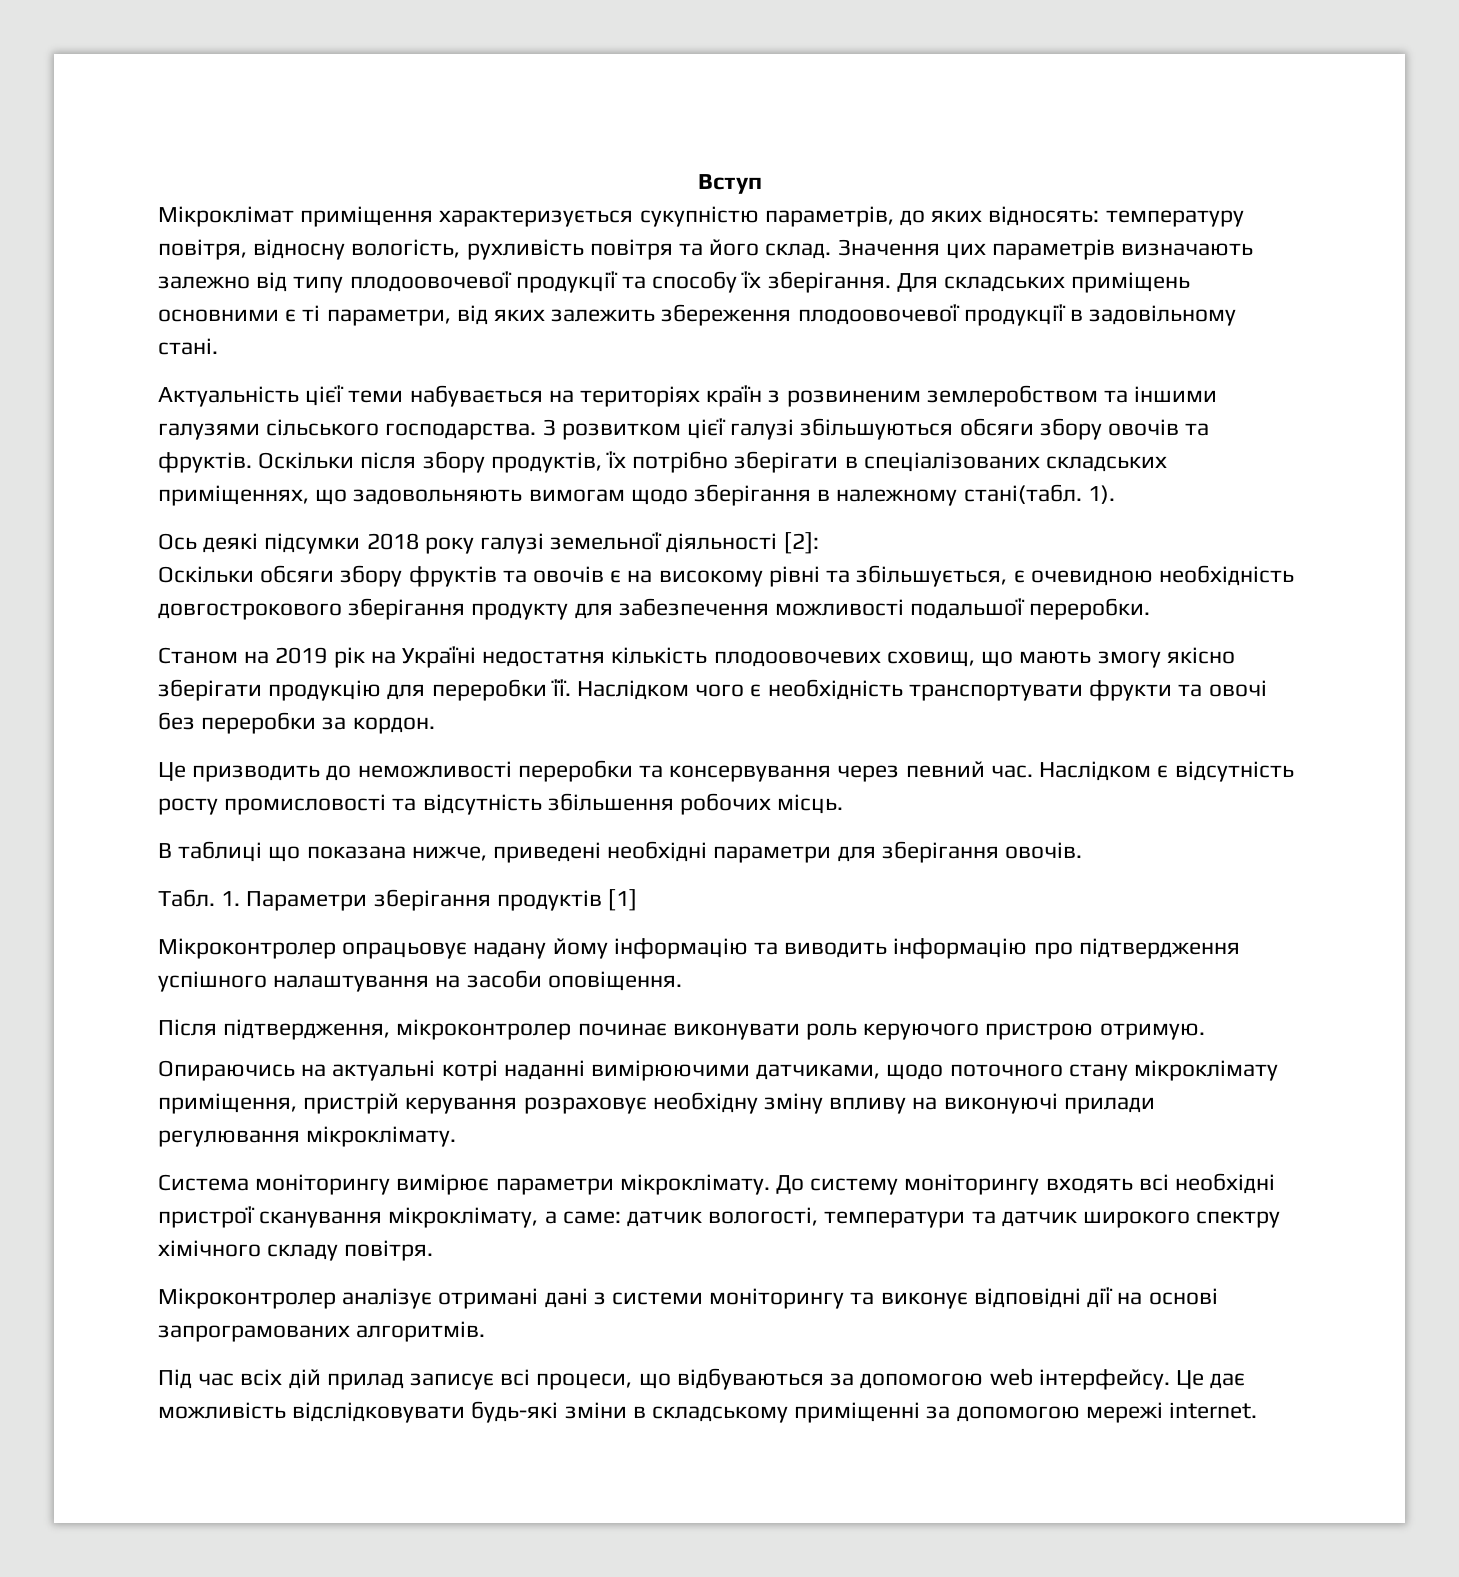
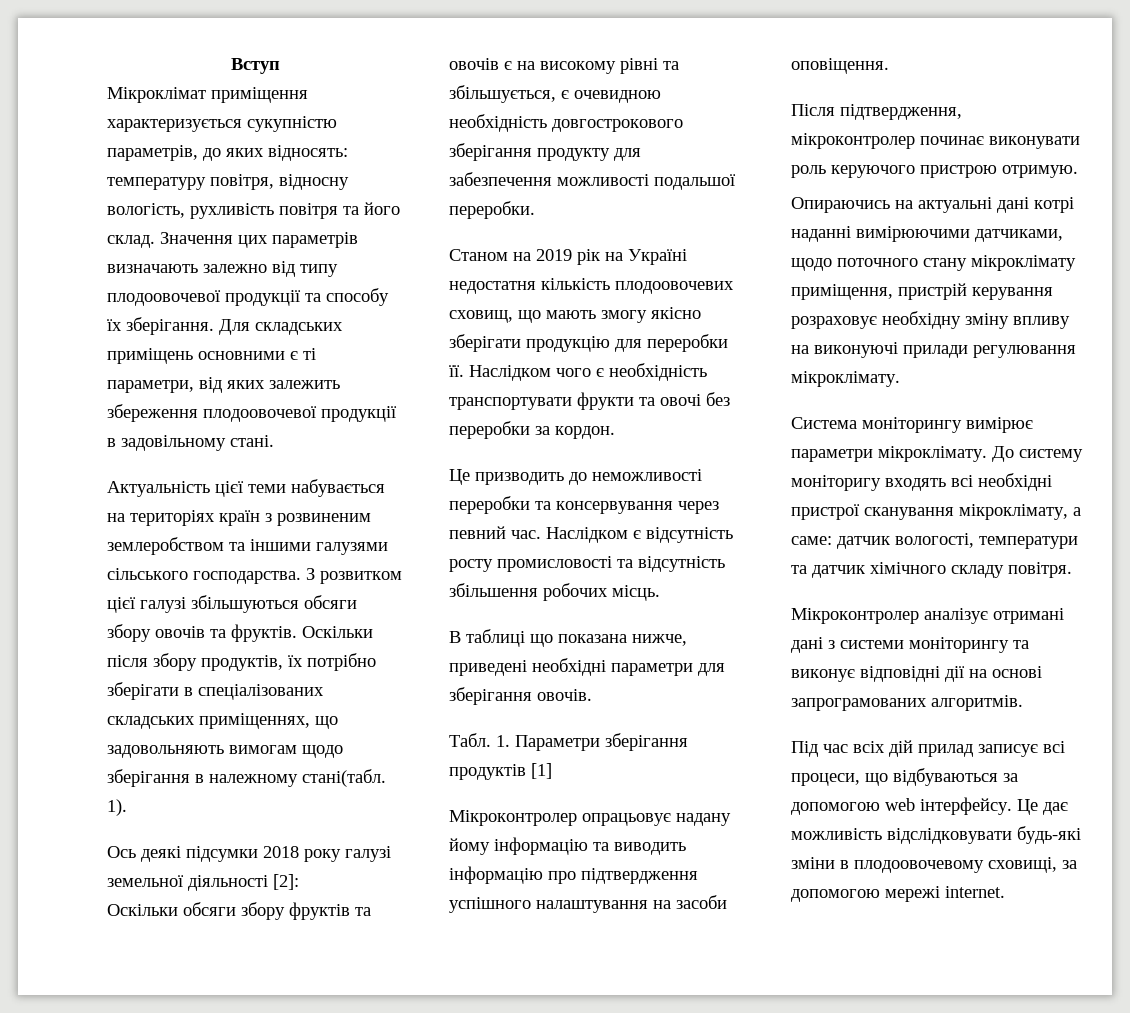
- Опираючись на актуальні котрі наданні вимірюючими датчиками, щодо поточного стану мікроклімату приміщення, пристрій керування розраховує необхідну зміну впливу на виконуючі прилади регулювання мікроклімату.
+ Опираючись на актуальні дані котрі наданні вимірюючими датчиками, щодо поточного стану мікроклімату приміщення, пристрій керування розраховує необхідну зміну впливу на виконуючі прилади регулювання мікроклімату.
- До систему моніторингу входять всі необхідні пристрої сканування мікроклімату, а саме: датчик вологості, температури та датчик широкого спектру хімічного складу повітря.
+ До систему моніторигу входять всі необхідні пристрої сканування мікроклімату, а саме: датчик вологості, температури та датчик хімічного складу повітря.
- Це дає можливість відслідковувати будь-які зміни в складському приміщенні за допомогою мережі internet.
+ Це дає можливість відслідковувати будь-які зміни в плодоовочевому сховищі, за допомогою мережі internet.

